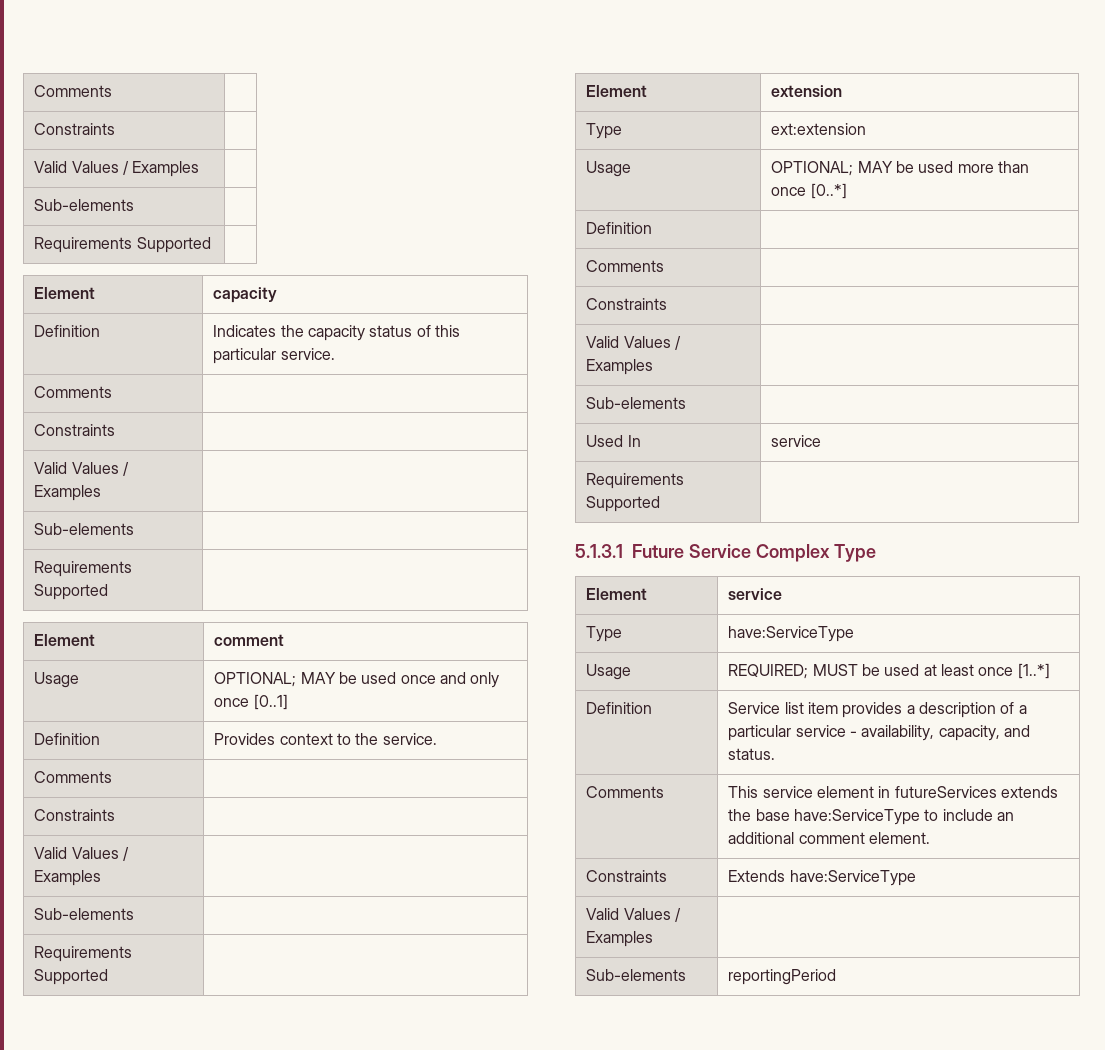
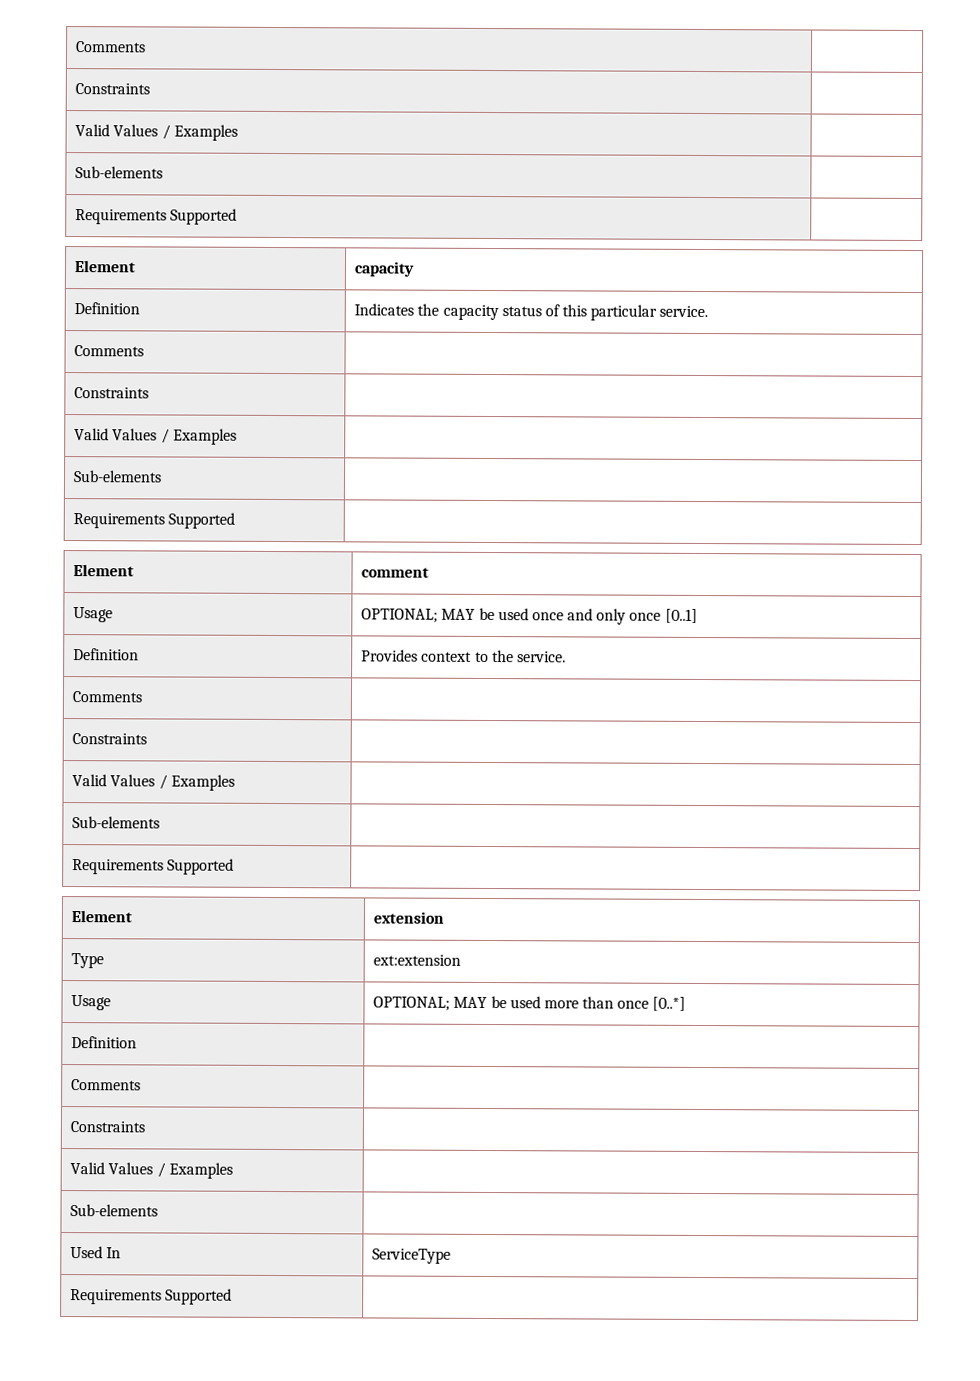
- Used In | service
+ Used In | ServiceType
  Requirements Supported |
- 5.1.3.1 Future Service Complex Type
- Element | service
- Type | have:ServiceType
- Usage | REQUIRED; MUST be used at least once [1..*]
- Definition | Service list item provides a description of a particular service - availability, capacity, and status.
- Comments | This service element in futureServices extends the base have:ServiceType to include an additional comment element.
- Constraints | Extends have:ServiceType
- Valid Values / Examples |
- Sub-elements | reportingPeriod

